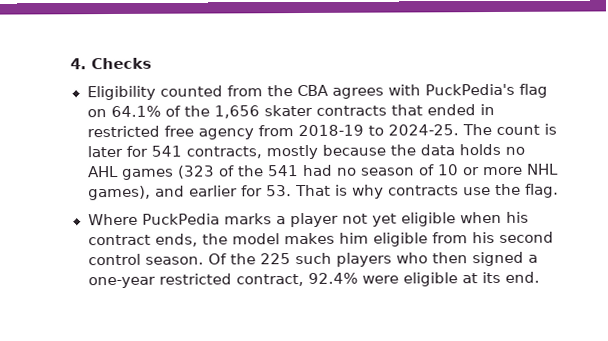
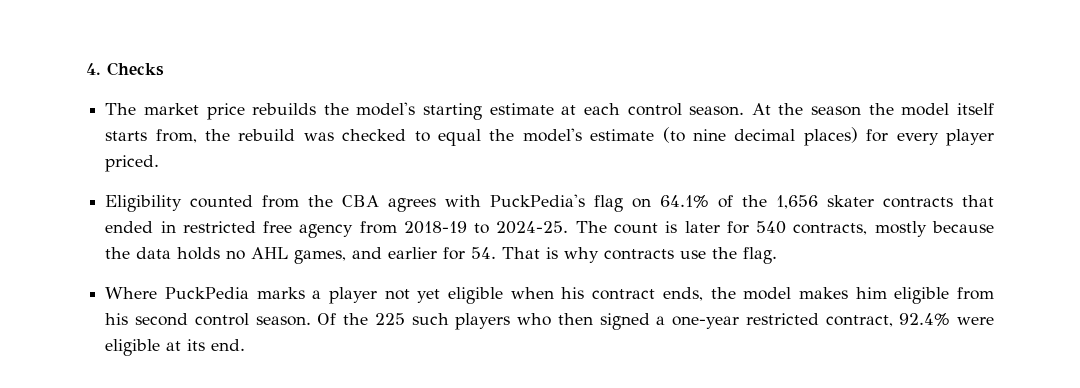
+ The market price rebuilds the model's starting estimate at each control season. At the season the model itself starts from, the rebuild was checked to equal the model's estimate (to nine decimal places) for every player priced.
- The count is later for 541 contracts, mostly because the data holds no AHL games (323 of the 541 had no season of 10 or more NHL games), and earlier for 53. That is why contracts use the flag.
+ The count is later for 540 contracts, mostly because the data holds no AHL games, and earlier for 54. That is why contracts use the flag.

